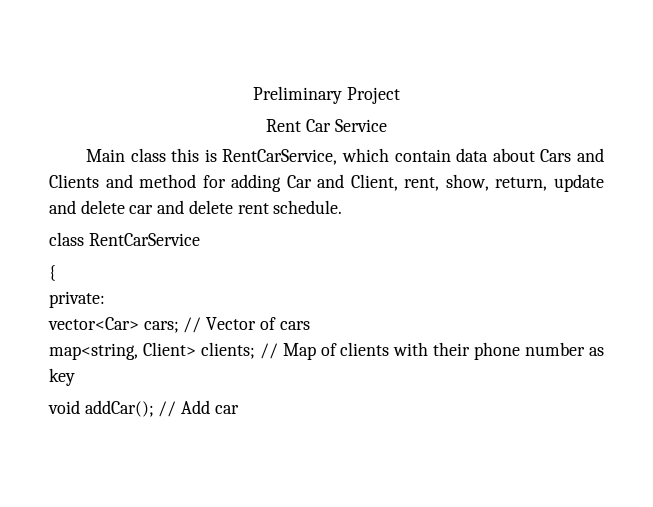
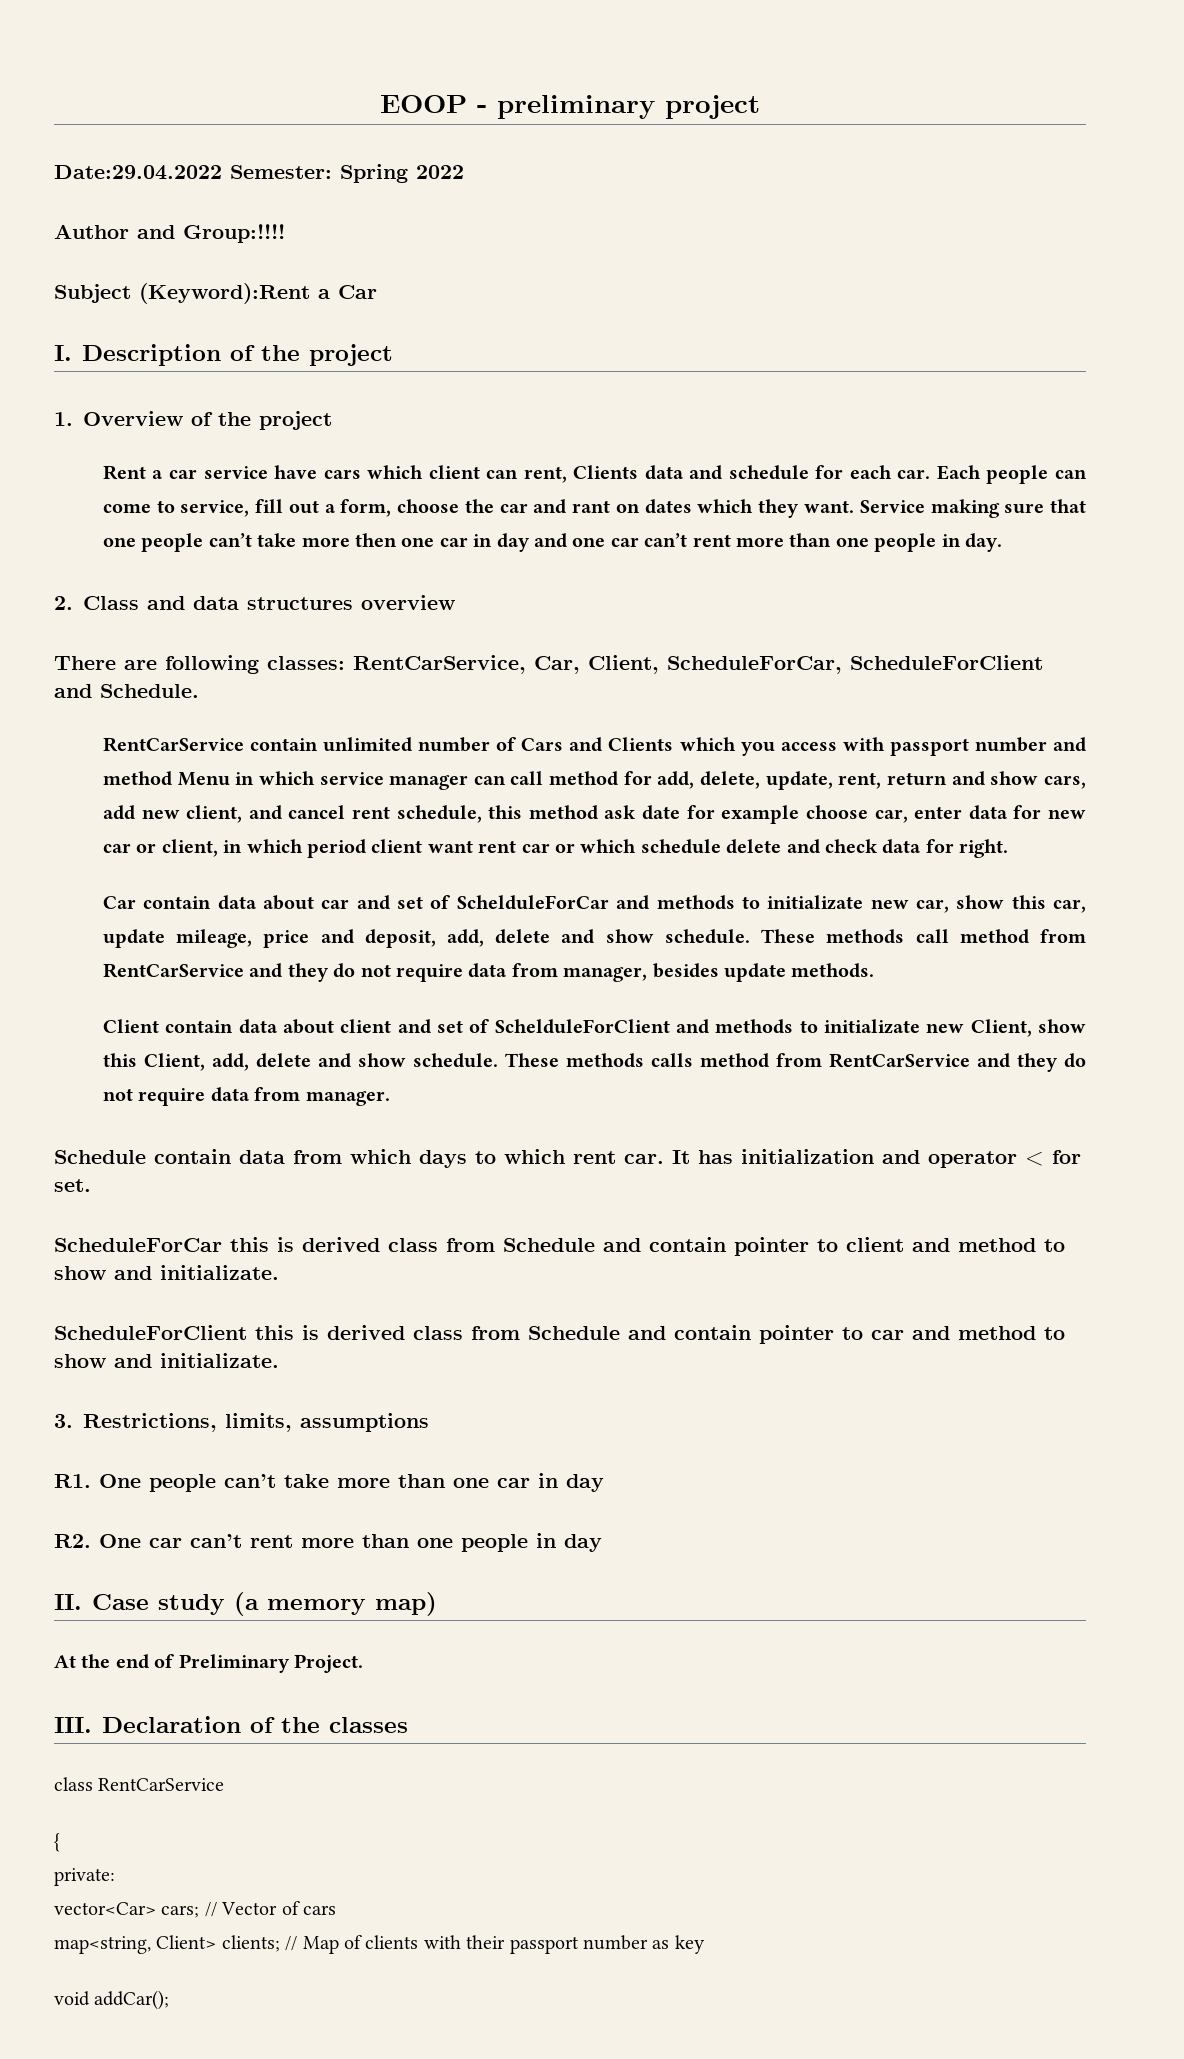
- Preliminary Project
- Rent Car Service
- Main class this is RentCarService, which contain data about Cars and Clients and method for adding Car and Client, rent, show, return, update and delete car and delete rent schedule.
+ EOOP - preliminary project
+ Date:29.04.2022 Semester: Spring 2022
+ Author and Group:!!!!
+ Subject (Keyword):Rent a Car
+ I. Description of the project
+ 1. Overview of the project
+ Rent a car service have cars which client can rent, Clients data and schedule for each car. Each people can come to service, fill out a form, choose the car and rant on dates which they want. Service making sure that one people can’t take more then one car in day and one car can’t rent more than one people in day.
+ 2. Class and data structures overview
+ There are following classes: RentCarService, Car, Client, ScheduleForCar, ScheduleForClient and Schedule.
+ RentCarService contain unlimited number of Cars and Clients which you access with passport number and method Menu in which service manager can call method for add, delete, update, rent, return and show cars, add new client, and cancel rent schedule, this method ask date for example choose car, enter data for new car or client, in which period client want rent car or which schedule delete and check data for right.
+ Car contain data about car and set of SchelduleForCar and methods to initializate new car, show this car, update mileage, price and deposit, add, delete and show schedule. These methods call method from RentCarService and they do not require data from manager, besides update methods.
+ Client contain data about client and set of SchelduleForClient and methods to initializate new Client, show this Client, add, delete and show schedule. These methods calls method from RentCarService and they do not require data from manager.
+ Schedule contain data from which days to which rent car. It has initialization and operator < for set.
+ ScheduleForCar this is derived class from Schedule and contain pointer to client and method to show and initializate.
+ ScheduleForClient this is derived class from Schedule and contain pointer to car and method to show and initializate.
+ 3. Restrictions, limits, assumptions
+ R1. One people can’t take more than one car in day
+ R2. One car can’t rent more than one people in day
+ II. Case study (a memory map)
+ At the end of Preliminary Project.
+ III. Declaration of the classes
- map<string, Client> clients; // Map of clients with their phone number as key
+ map<string, Client> clients; // Map of clients with their passport number as key
- void addCar(); // Add car
+ void addCar();

